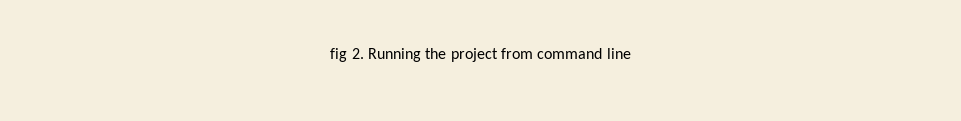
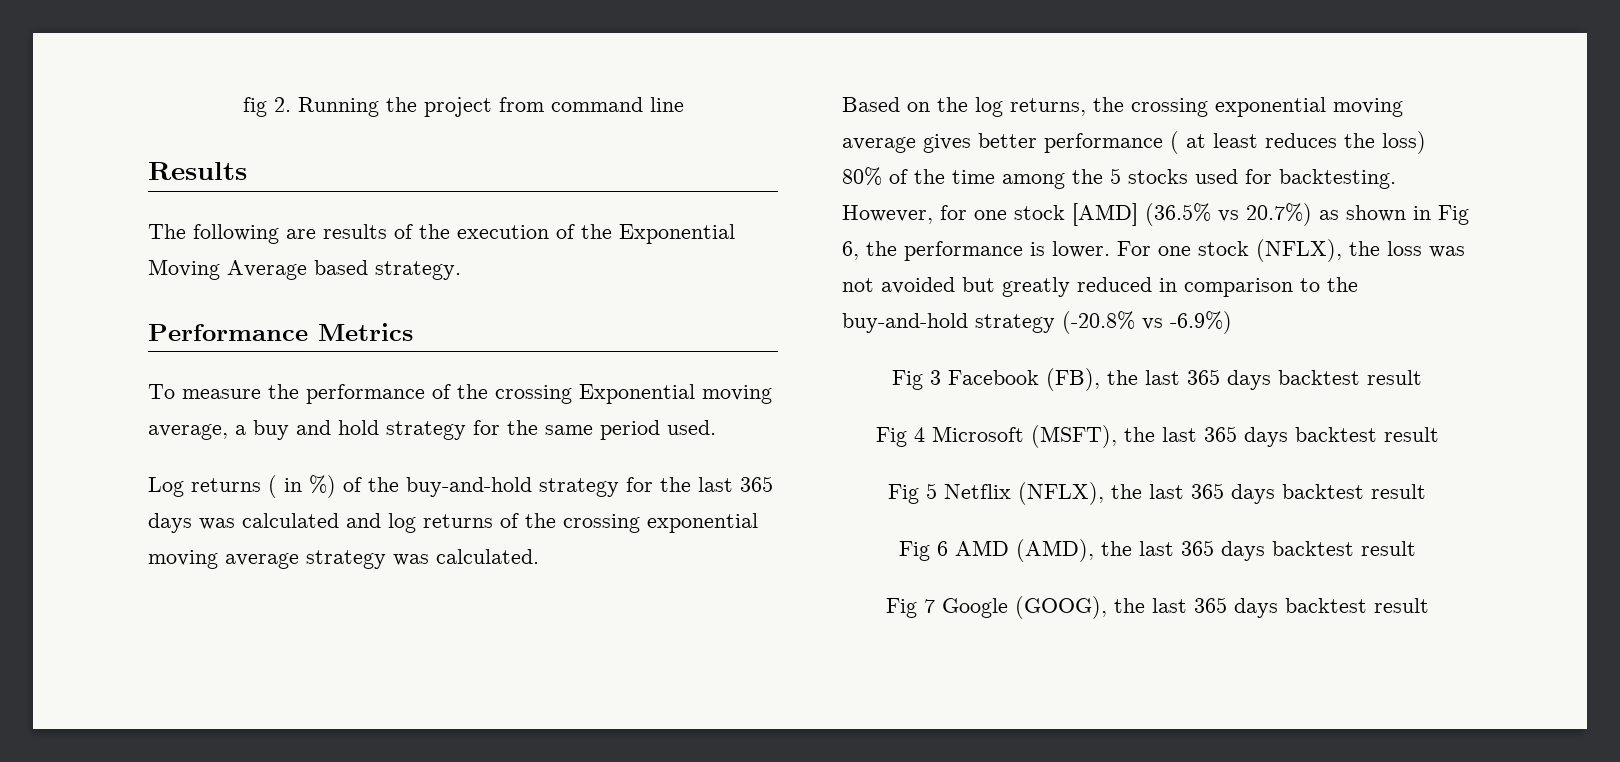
+ Results
+ The following are results of the execution of the Exponential Moving Average based strategy.
+ Performance Metrics
+ To measure the performance of the crossing Exponential moving average, a buy and hold strategy for the same period used.
+ Log returns ( in %) of the buy-and-hold strategy for the last 365 days was calculated and log returns of the crossing exponential moving average strategy was calculated.
+ Based on the log returns, the crossing exponential moving average gives better performance ( at least reduces the loss) 80% of the time among the 5 stocks used for backtesting. However, for one stock [AMD] (36.5% vs 20.7%) as shown in Fig 6, the performance is lower. For one stock (NFLX), the loss was not avoided but greatly reduced in comparison to the buy-and-hold strategy (-20.8% vs -6.9%)
+ Fig 3 Facebook (FB), the last 365 days backtest result
+ Fig 4 Microsoft (MSFT), the last 365 days backtest result
+ Fig 5 Netflix (NFLX), the last 365 days backtest result
+ Fig 6 AMD (AMD), the last 365 days backtest result
+ Fig 7 Google (GOOG), the last 365 days backtest result

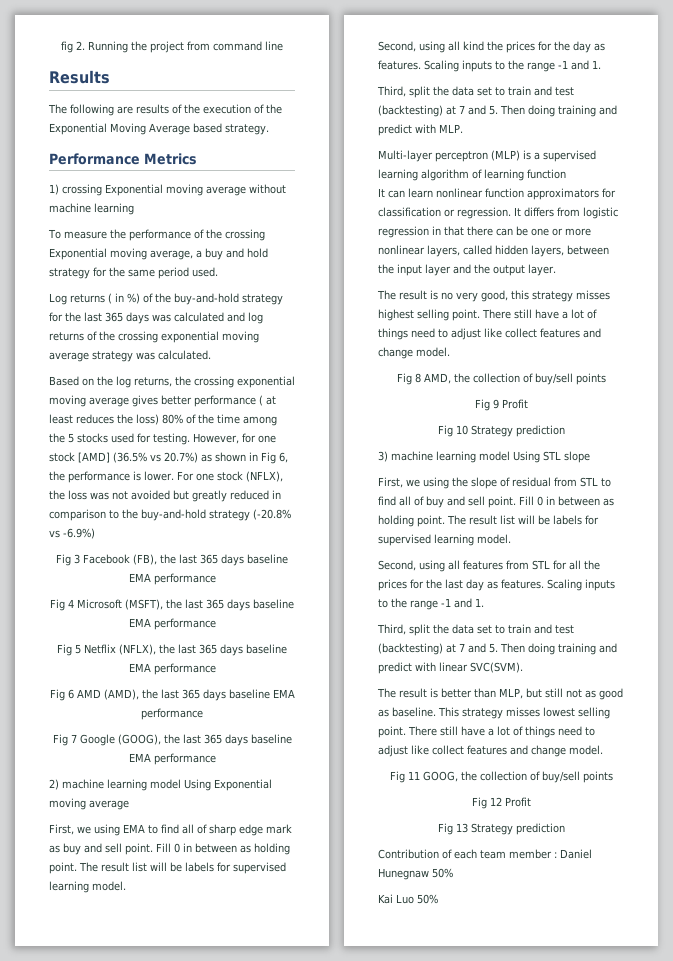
+ 1) crossing Exponential moving average without machine learning
- Based on the log returns, the crossing exponential moving average gives better performance ( at least reduces the loss) 80% of the time among the 5 stocks used for backtesting.
+ Based on the log returns, the crossing exponential moving average gives better performance ( at least reduces the loss) 80% of the time among the 5 stocks used for testing.
- Fig 3 Facebook (FB), the last 365 days backtest result
+ Fig 3 Facebook (FB), the last 365 days baseline EMA performance
- Fig 4 Microsoft (MSFT), the last 365 days backtest result
+ Fig 4 Microsoft (MSFT), the last 365 days baseline EMA performance
- Fig 5 Netflix (NFLX), the last 365 days backtest result
+ Fig 5 Netflix (NFLX), the last 365 days baseline EMA performance
- Fig 6 AMD (AMD), the last 365 days backtest result
+ Fig 6 AMD (AMD), the last 365 days baseline EMA performance
- Fig 7 Google (GOOG), the last 365 days backtest result
+ Fig 7 Google (GOOG), the last 365 days baseline EMA performance
+ 2) machine learning model Using Exponential moving average
+ First, we using EMA to find all of sharp edge mark as buy and sell point. Fill 0 in between as holding point. The result list will be labels for supervised learning model.
+ Second, using all kind the prices for the day as features. Scaling inputs to the range -1 and 1.
+ Third, split the data set to train and test (backtesting) at 7 and 5. Then doing training and predict with MLP.
+ Multi-layer perceptron (MLP) is a supervised learning algorithm of learning function
+ It can learn nonlinear function approximators for classification or regression. It differs from logistic regression in that there can be one or more nonlinear layers, called hidden layers, between the input layer and the output layer.
+ The result is no very good, this strategy misses highest selling point. There still have a lot of things need to adjust like collect features and change model.
+ Fig 8 AMD, the collection of buy/sell points
+ Fig 9 Profit
+ Fig 10 Strategy prediction
+ 3) machine learning model Using STL slope
+ First, we using the slope of residual from STL to find all of buy and sell point. Fill 0 in between as holding point. The result list will be labels for supervised learning model.
+ Second, using all features from STL for all the prices for the last day as features. Scaling inputs to the range -1 and 1.
+ Third, split the data set to train and test (backtesting) at 7 and 5. Then doing training and predict with linear SVC(SVM).
+ The result is better than MLP, but still not as good as baseline. This strategy misses lowest selling point. There still have a lot of things need to adjust like collect features and change model.
+ Fig 11 GOOG, the collection of buy/sell points
+ Fig 12 Profit
+ Fig 13 Strategy prediction
+ Contribution of each team member : Daniel Hunegnaw 50%
+ Kai Luo 50%

